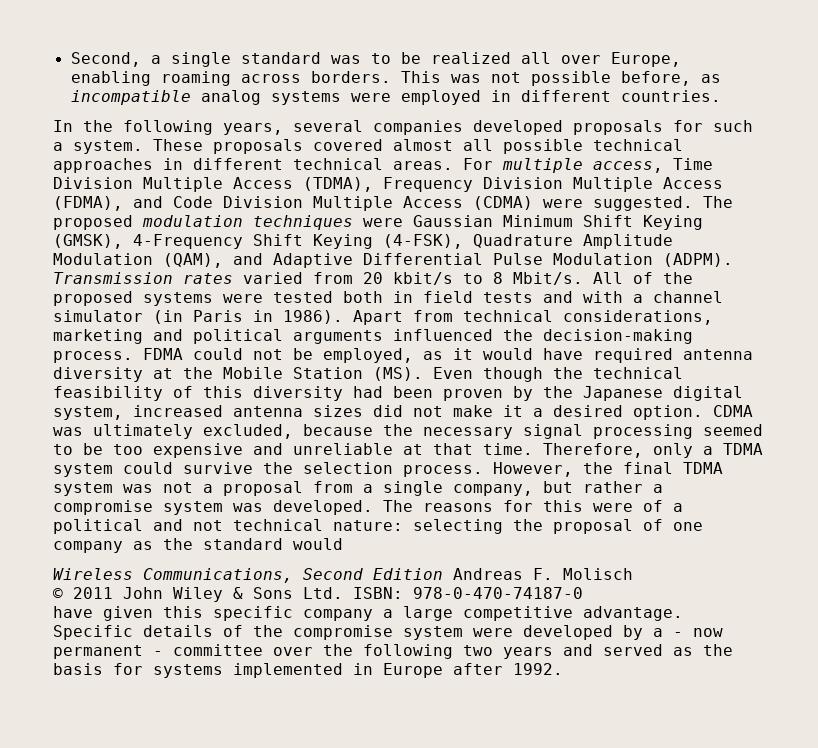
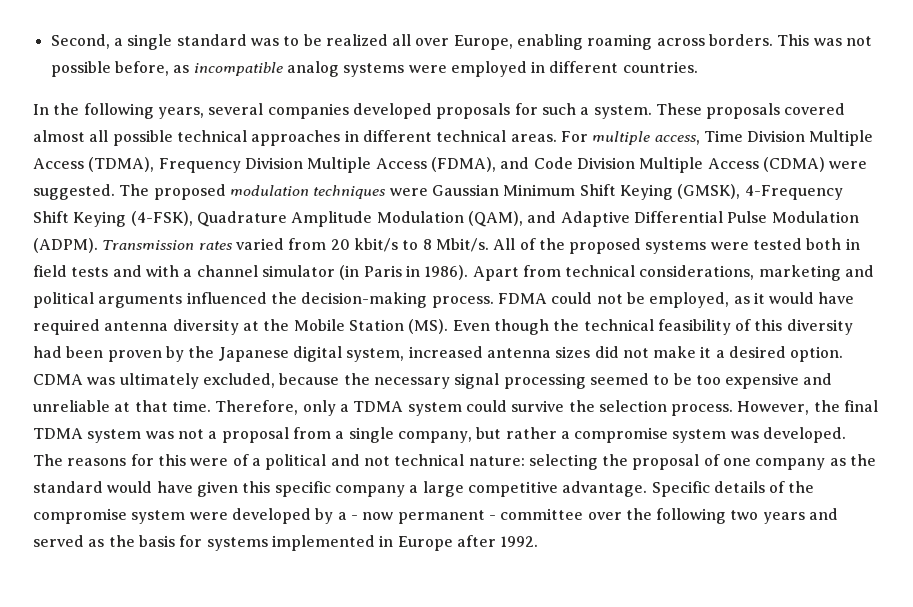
- The reasons for this were of a political and not technical nature: selecting the proposal of one company as the standard would
- Wireless Communications, Second Edition Andreas F. Molisch
- © 2011 John Wiley & Sons Ltd. ISBN: 978-0-470-74187-0
- have given this specific company a large competitive advantage.
+ The reasons for this were of a political and not technical nature: selecting the proposal of one company as the standard would have given this specific company a large competitive advantage.

